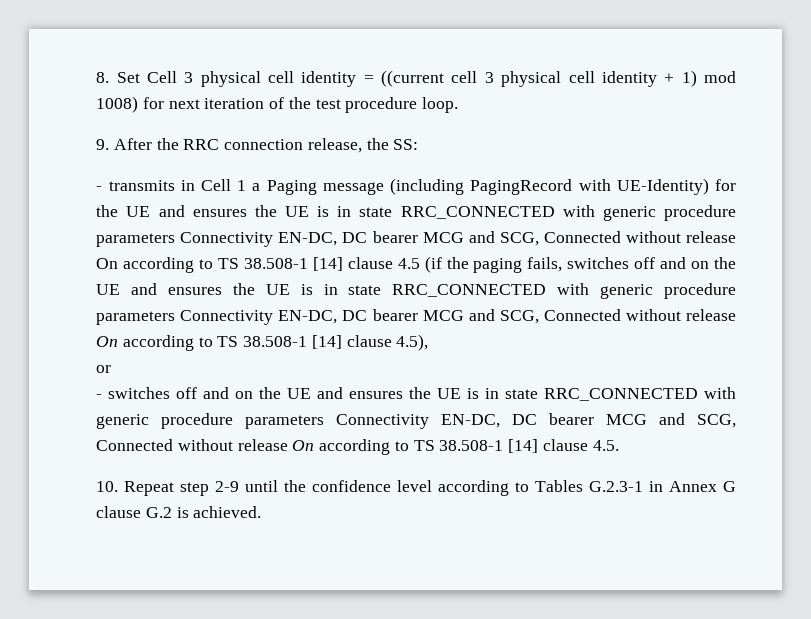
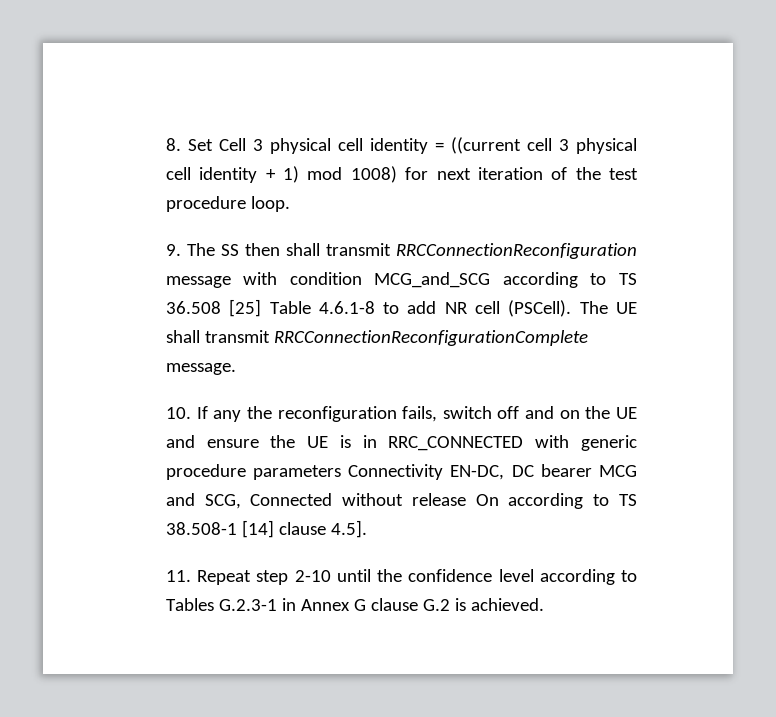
- 9. After the RRC connection release, the SS:
- - transmits in Cell 1 a Paging message (including PagingRecord with UE-Identity) for the UE and ensures the UE is in state RRC_CONNECTED with generic procedure parameters Connectivity EN-DC, DC bearer MCG and SCG, Connected without release On according to TS 38.508-1 [14] clause 4.5 (if the paging fails, switches off and on the UE and ensures the UE is in state RRC_CONNECTED with generic procedure parameters Connectivity EN-DC, DC bearer MCG and SCG, Connected without release On according to TS 38.508-1 [14] clause 4.5),
- or
- - switches off and on the UE and ensures the UE is in state RRC_CONNECTED with generic procedure parameters Connectivity EN-DC, DC bearer MCG and SCG, Connected without release On according to TS 38.508-1 [14] clause 4.5.
- 10. Repeat step 2-9 until the confidence level according to Tables G.2.3-1 in Annex G clause G.2 is achieved.
+ 9. The SS then shall transmit RRCConnectionReconfiguration message with condition MCG_and_SCG according to TS 36.508 [25] Table 4.6.1-8 to add NR cell (PSCell). The UE shall transmit RRCConnectionReconfigurationComplete message.
+ 10. If any the reconfiguration fails, switch off and on the UE and ensure the UE is in RRC_CONNECTED with generic procedure parameters Connectivity EN-DC, DC bearer MCG and SCG, Connected without release On according to TS 38.508-1 [14] clause 4.5].
+ 11. Repeat step 2-10 until the confidence level according to Tables G.2.3-1 in Annex G clause G.2 is achieved.

